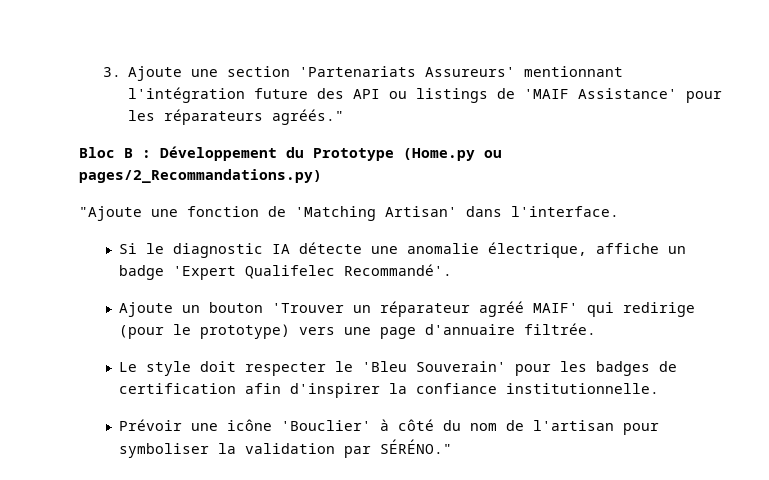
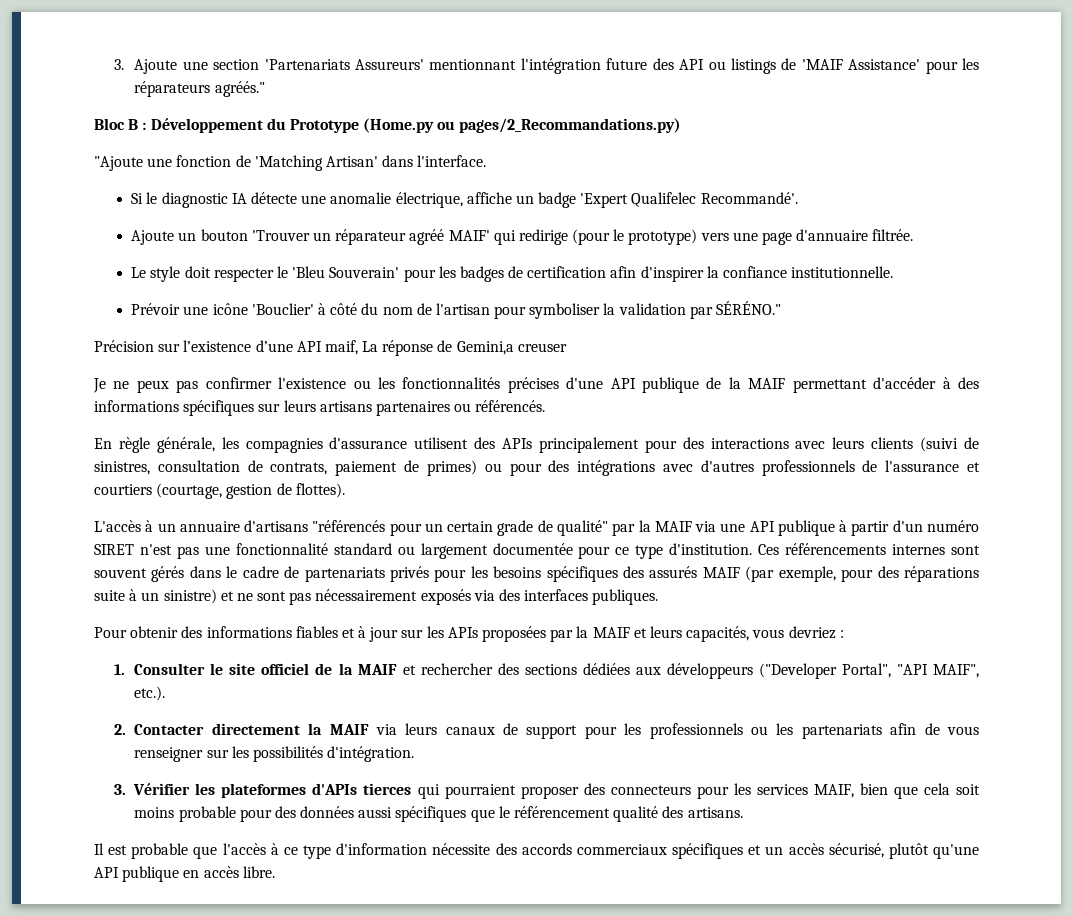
+ Précision sur l’existence d’une API maif, La réponse de Gemini,a creuser
+ Je ne peux pas confirmer l'existence ou les fonctionnalités précises d'une API publique de la MAIF permettant d'accéder à des informations spécifiques sur leurs artisans partenaires ou référencés.
+ En règle générale, les compagnies d'assurance utilisent des APIs principalement pour des interactions avec leurs clients (suivi de sinistres, consultation de contrats, paiement de primes) ou pour des intégrations avec d'autres professionnels de l'assurance et courtiers (courtage, gestion de flottes).
+ L'accès à un annuaire d'artisans "référencés pour un certain grade de qualité" par la MAIF via une API publique à partir d'un numéro SIRET n'est pas une fonctionnalité standard ou largement documentée pour ce type d'institution. Ces référencements internes sont souvent gérés dans le cadre de partenariats privés pour les besoins spécifiques des assurés MAIF (par exemple, pour des réparations suite à un sinistre) et ne sont pas nécessairement exposés via des interfaces publiques.
+ Pour obtenir des informations fiables et à jour sur les APIs proposées par la MAIF et leurs capacités, vous devriez :
+ 1. Consulter le site officiel de la MAIF et rechercher des sections dédiées aux développeurs ("Developer Portal", "API MAIF", etc.).
+ 2. Contacter directement la MAIF via leurs canaux de support pour les professionnels ou les partenariats afin de vous renseigner sur les possibilités d'intégration.
+ 3. Vérifier les plateformes d'APIs tierces qui pourraient proposer des connecteurs pour les services MAIF, bien que cela soit moins probable pour des données aussi spécifiques que le référencement qualité des artisans.
+ Il est probable que l'accès à ce type d'information nécessite des accords commerciaux spécifiques et un accès sécurisé, plutôt qu'une API publique en accès libre.

